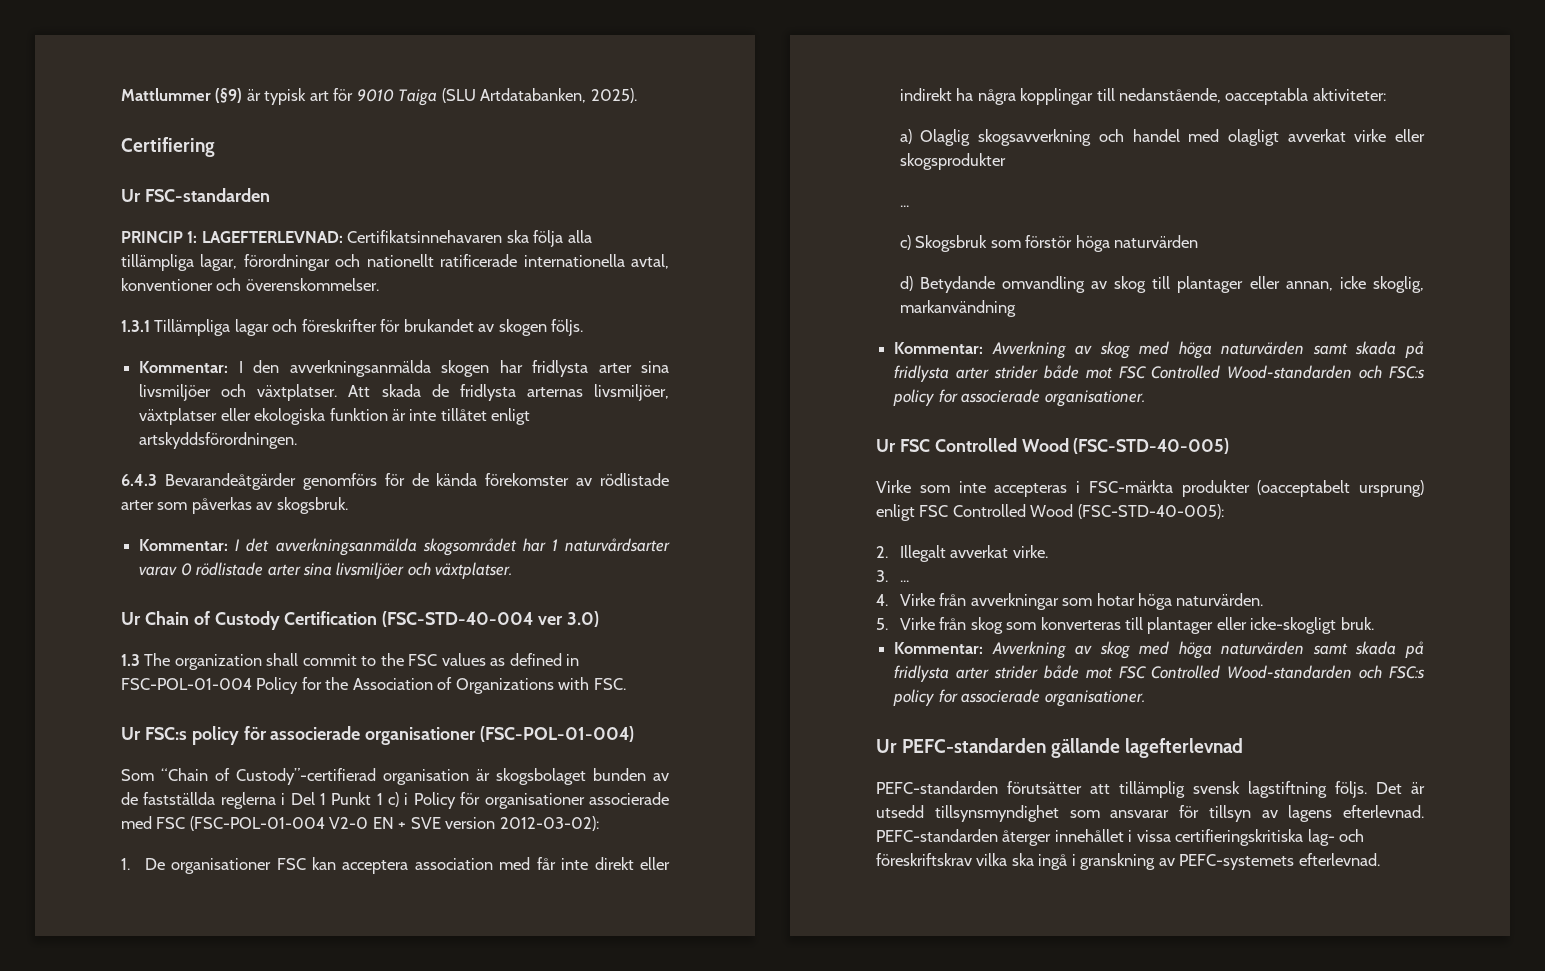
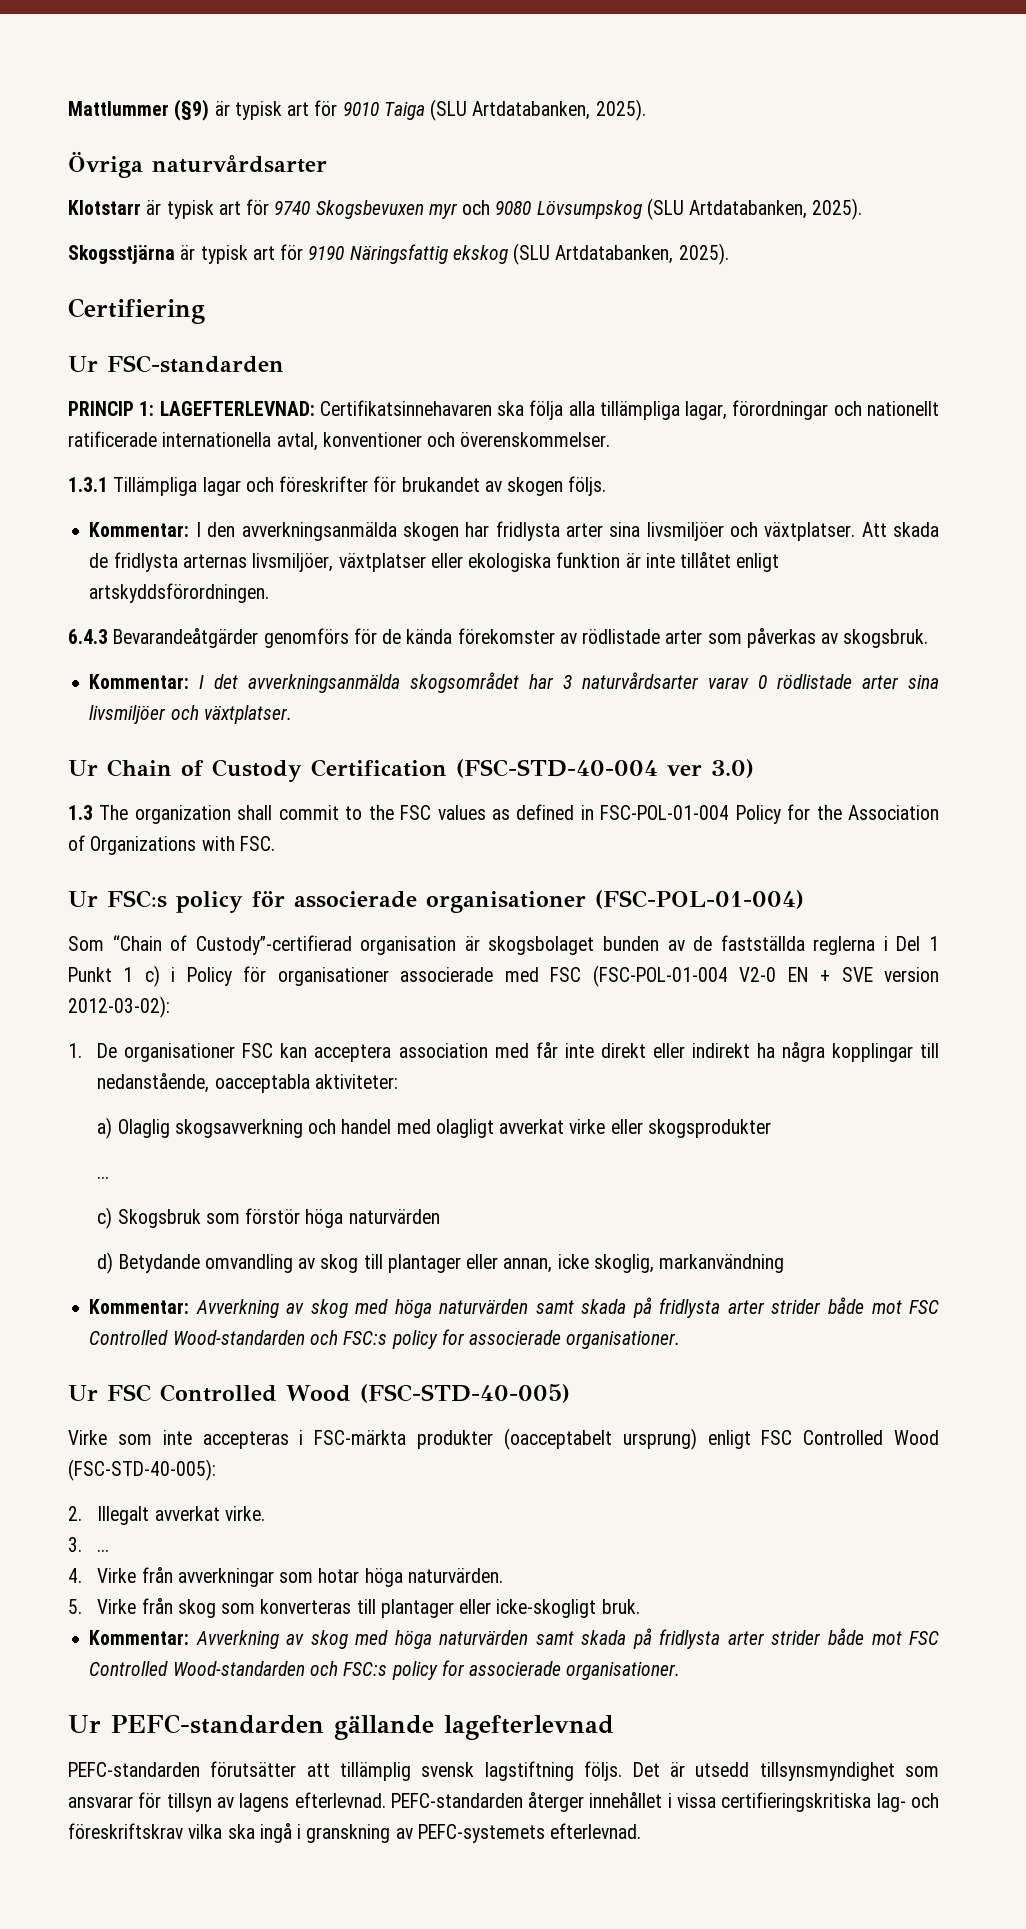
+ Övriga naturvårdsarter
+ Klotstarr är typisk art för 9740 Skogsbevuxen myr och 9080 Lövsumpskog (SLU Artdatabanken, 2025).
+ Skogsstjärna är typisk art för 9190 Näringsfattig ekskog (SLU Artdatabanken, 2025).
- Kommentar: I det avverkningsanmälda skogsområdet har 1 naturvårdsarter varav 0 rödlistade arter sina livsmiljöer och växtplatser.
+ Kommentar: I det avverkningsanmälda skogsområdet har 3 naturvårdsarter varav 0 rödlistade arter sina livsmiljöer och växtplatser.

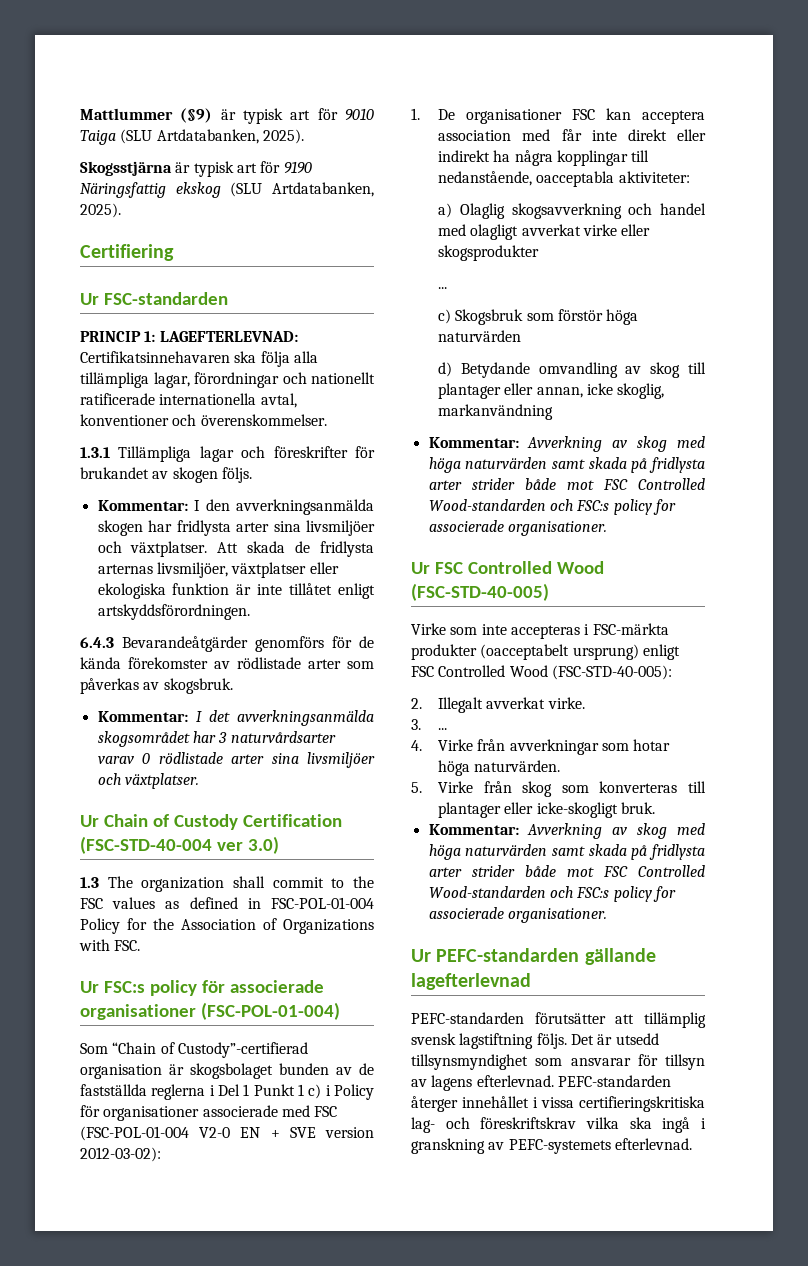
- Övriga naturvårdsarter
- Klotstarr är typisk art för 9740 Skogsbevuxen myr och 9080 Lövsumpskog (SLU Artdatabanken, 2025).

